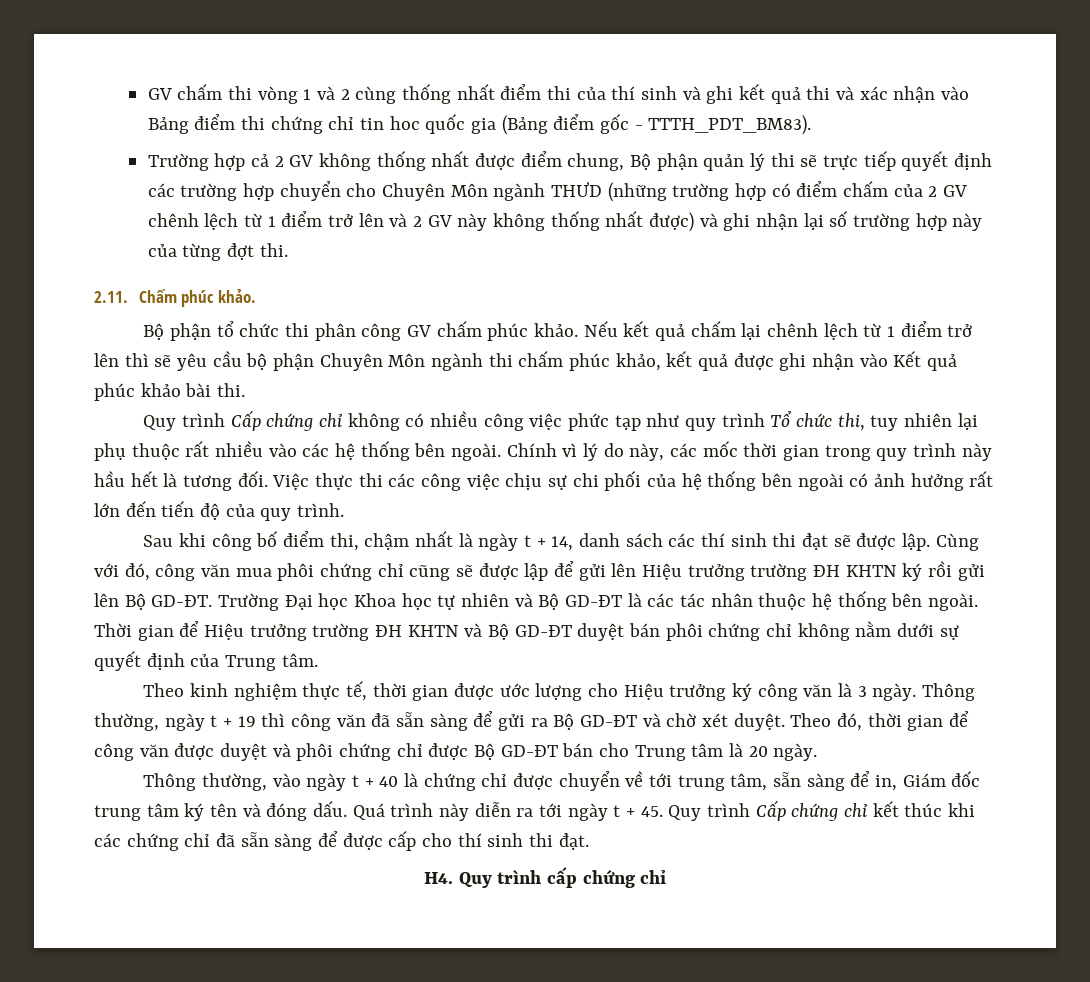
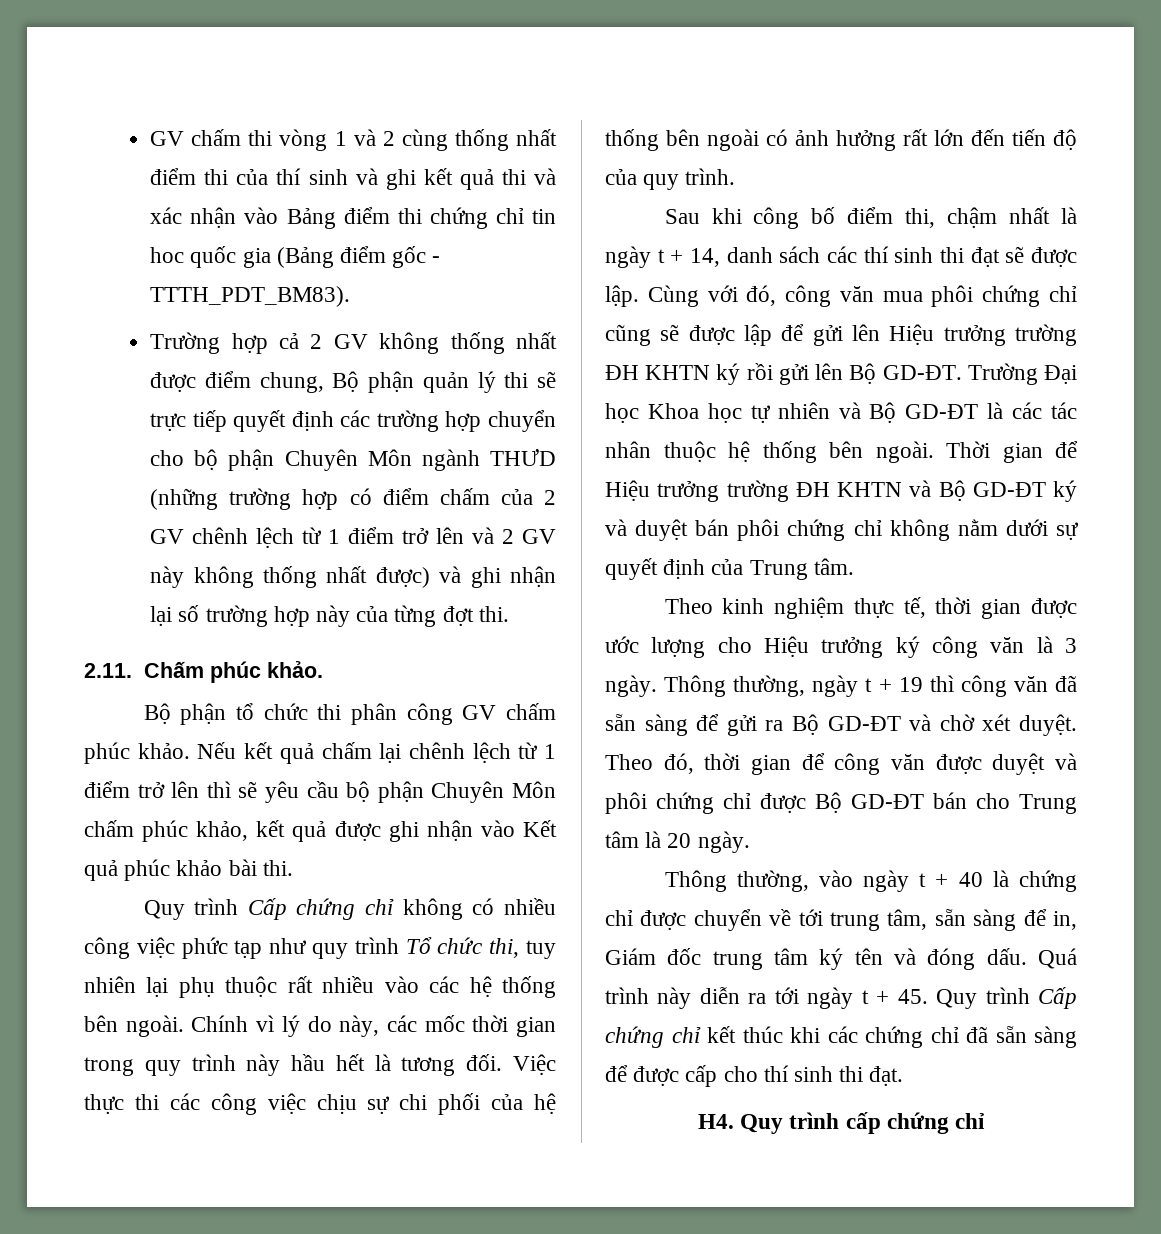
- Trường hợp cả 2 GV không thống nhất được điểm chung, Bộ phận quản lý thi sẽ trực tiếp quyết định các trường hợp chuyển cho Chuyên Môn ngành THƯD (những trường hợp có điểm chấm của 2 GV chênh lệch từ 1 điểm trở lên và 2 GV này không thống nhất được) và ghi nhận lại số trường hợp này của từng đợt thi.
+ Trường hợp cả 2 GV không thống nhất được điểm chung, Bộ phận quản lý thi sẽ trực tiếp quyết định các trường hợp chuyển cho bộ phận Chuyên Môn ngành THƯD (những trường hợp có điểm chấm của 2 GV chênh lệch từ 1 điểm trở lên và 2 GV này không thống nhất được) và ghi nhận lại số trường hợp này của từng đợt thi.
- Nếu kết quả chấm lại chênh lệch từ 1 điểm trở lên thì sẽ yêu cầu bộ phận Chuyên Môn ngành thi chấm phúc khảo, kết quả được ghi nhận vào Kết quả phúc khảo bài thi.
+ Nếu kết quả chấm lại chênh lệch từ 1 điểm trở lên thì sẽ yêu cầu bộ phận Chuyên Môn chấm phúc khảo, kết quả được ghi nhận vào Kết quả phúc khảo bài thi.
- Thời gian để Hiệu trưởng trường ĐH KHTN và Bộ GD-ĐT duyệt bán phôi chứng chỉ không nằm dưới sự quyết định của Trung tâm.
+ Thời gian để Hiệu trưởng trường ĐH KHTN và Bộ GD-ĐT ký và duyệt bán phôi chứng chỉ không nằm dưới sự quyết định của Trung tâm.

